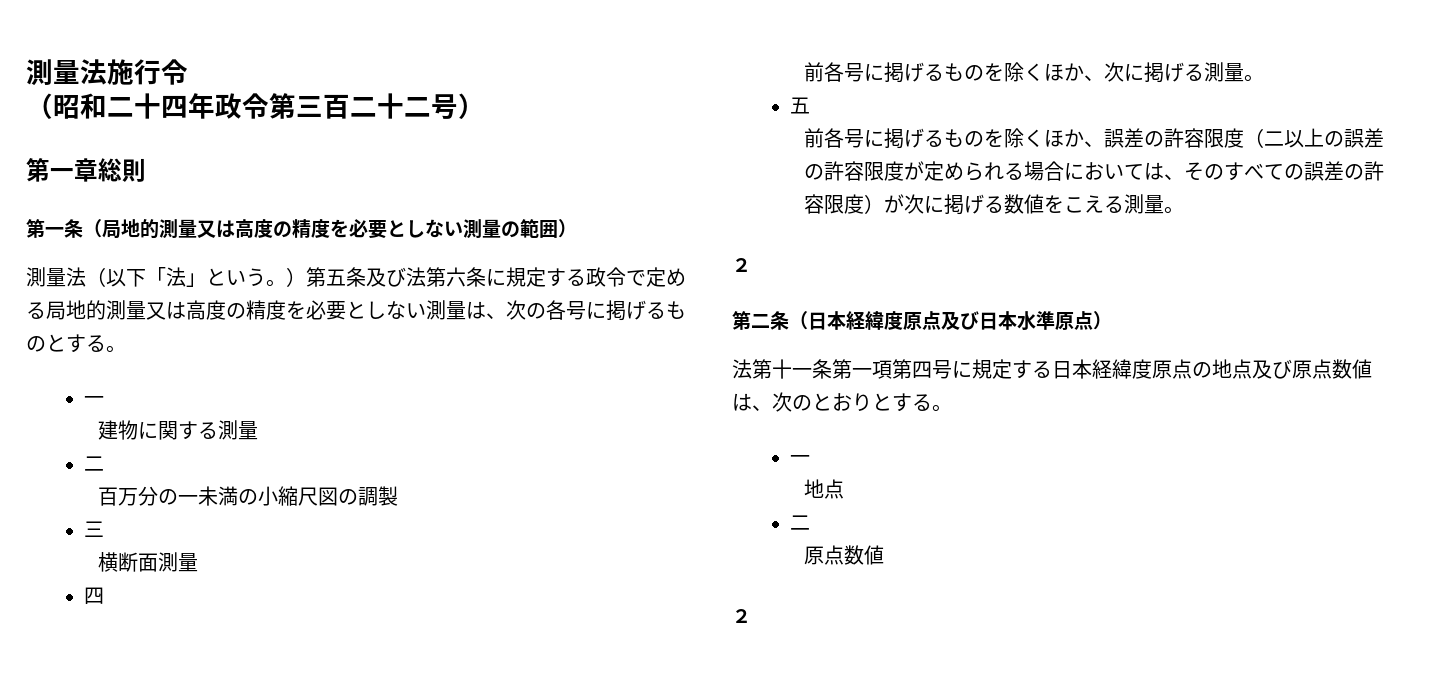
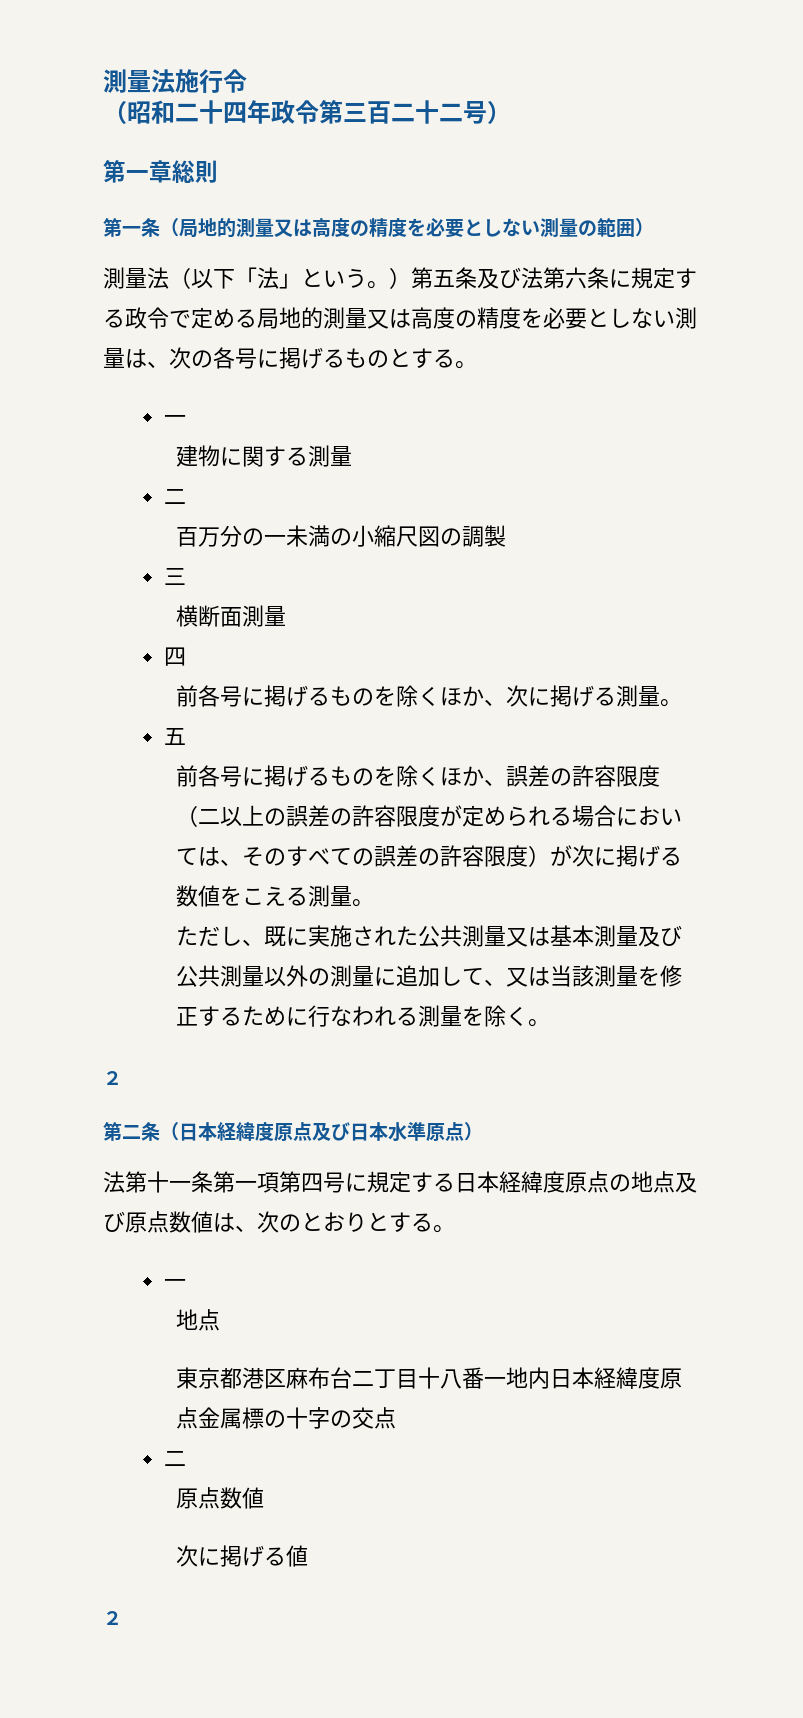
+ ただし、既に実施された公共測量又は基本測量及び公共測量以外の測量に追加して、又は当該測量を修正するために行なわれる測量を除く。
+ 東京都港区麻布台二丁目十八番一地内日本経緯度原点金属標の十字の交点
+ 次に掲げる値

